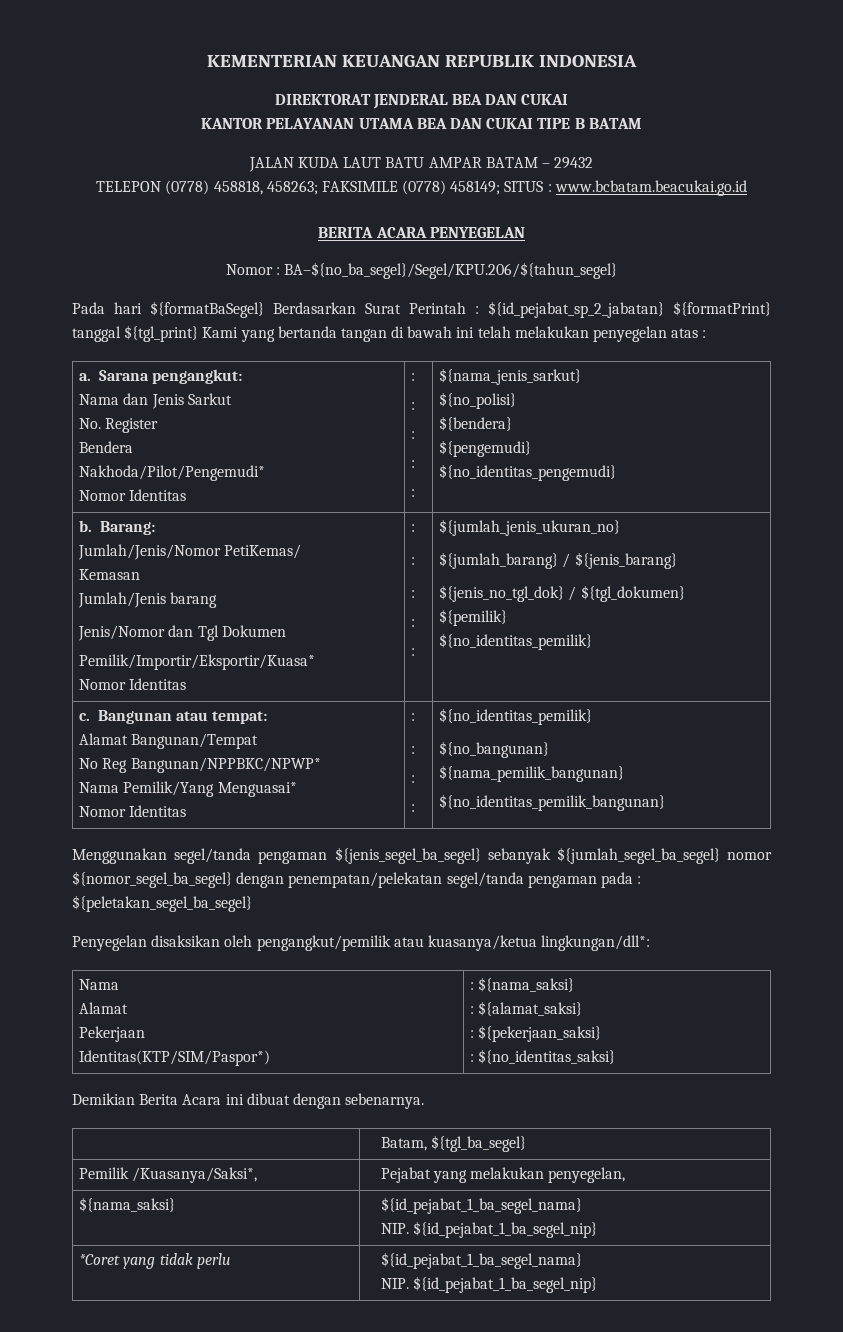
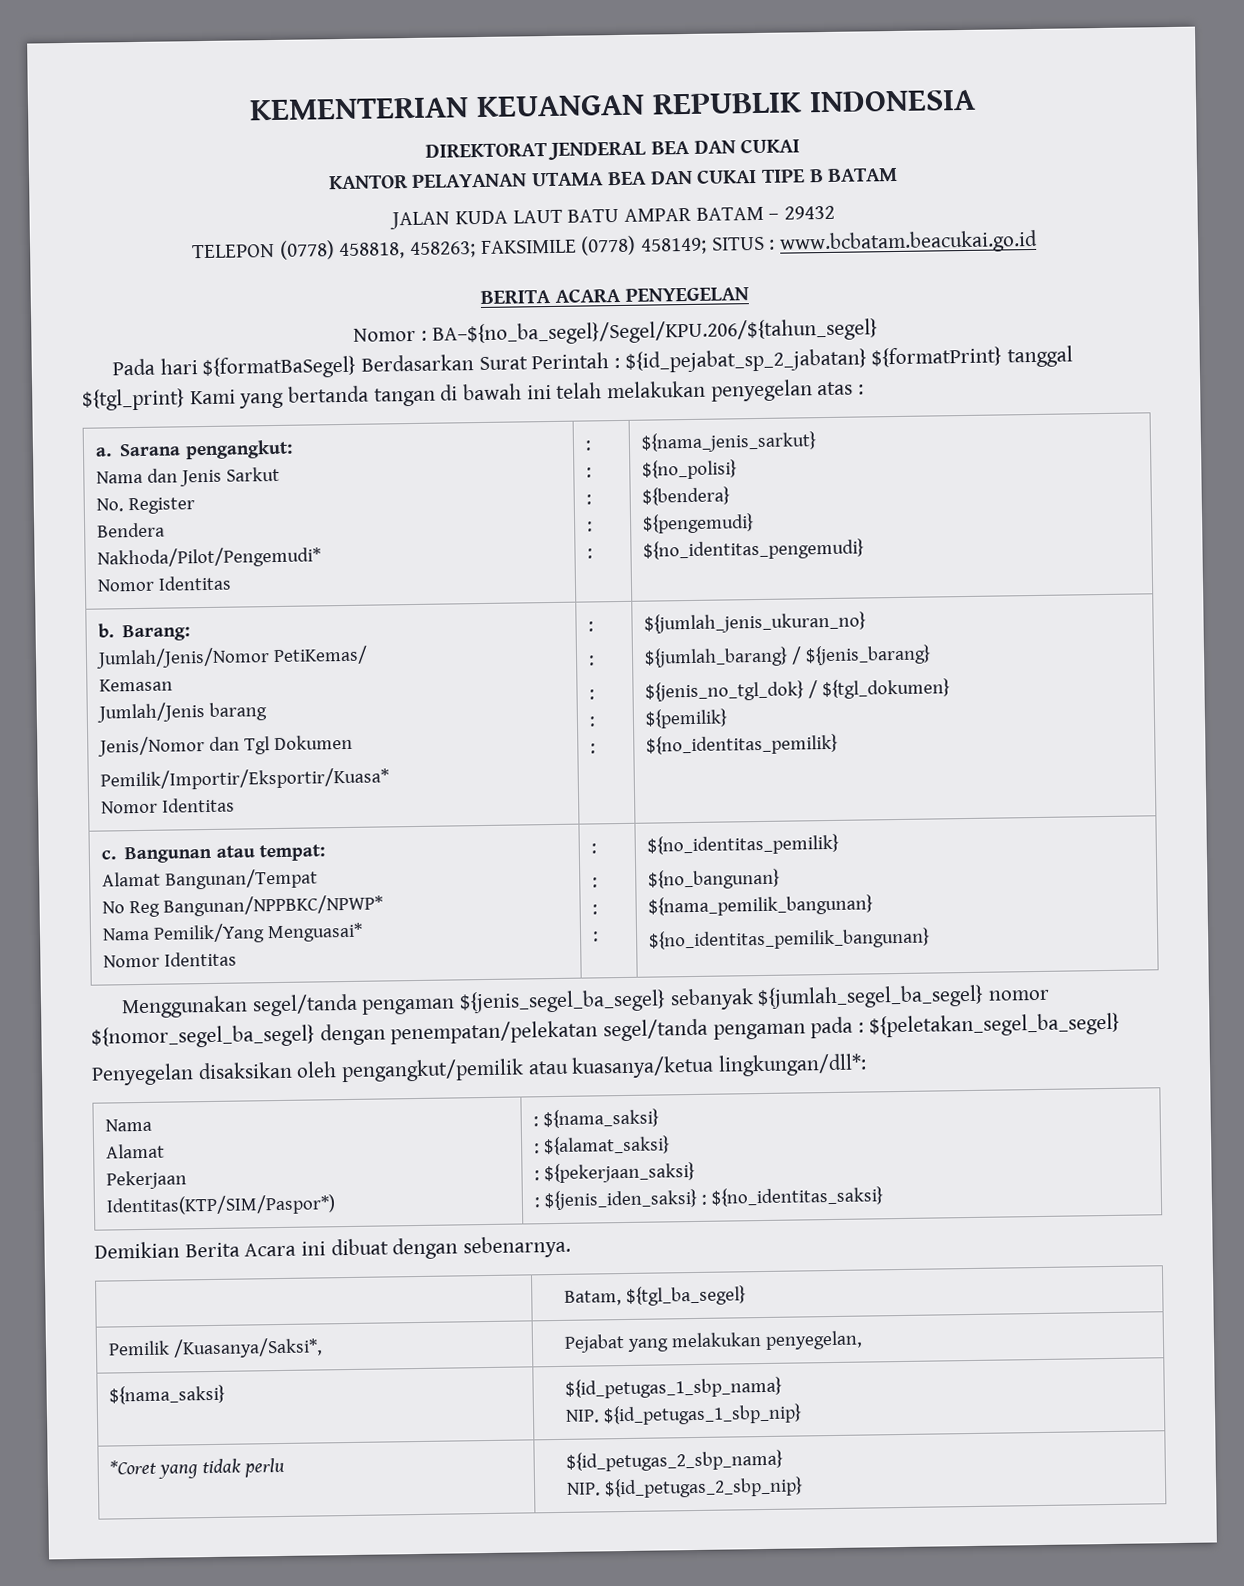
  Penyegelan disaksikan oleh pengangkut/pemilik atau kuasanya/ketua lingkungan/dll*:
  Nama
  Alamat
  Pekerjaan
  Identitas(KTP/SIM/Paspor*) | : ${nama_saksi}
  : ${alamat_saksi}
  : ${pekerjaan_saksi}
- : ${no_identitas_saksi}
+ : ${jenis_iden_saksi} : ${no_identitas_saksi}
- ${nama_saksi} | ${id_pejabat_1_ba_segel_nama}
- NIP. ${id_pejabat_1_ba_segel_nip}
+ ${nama_saksi} | ${id_petugas_1_sbp_nama}
+ NIP. ${id_petugas_1_sbp_nip}
- *Coret yang tidak perlu | ${id_pejabat_1_ba_segel_nama}
- NIP. ${id_pejabat_1_ba_segel_nip}
+ *Coret yang tidak perlu | ${id_petugas_2_sbp_nama}
+ NIP. ${id_petugas_2_sbp_nip}

